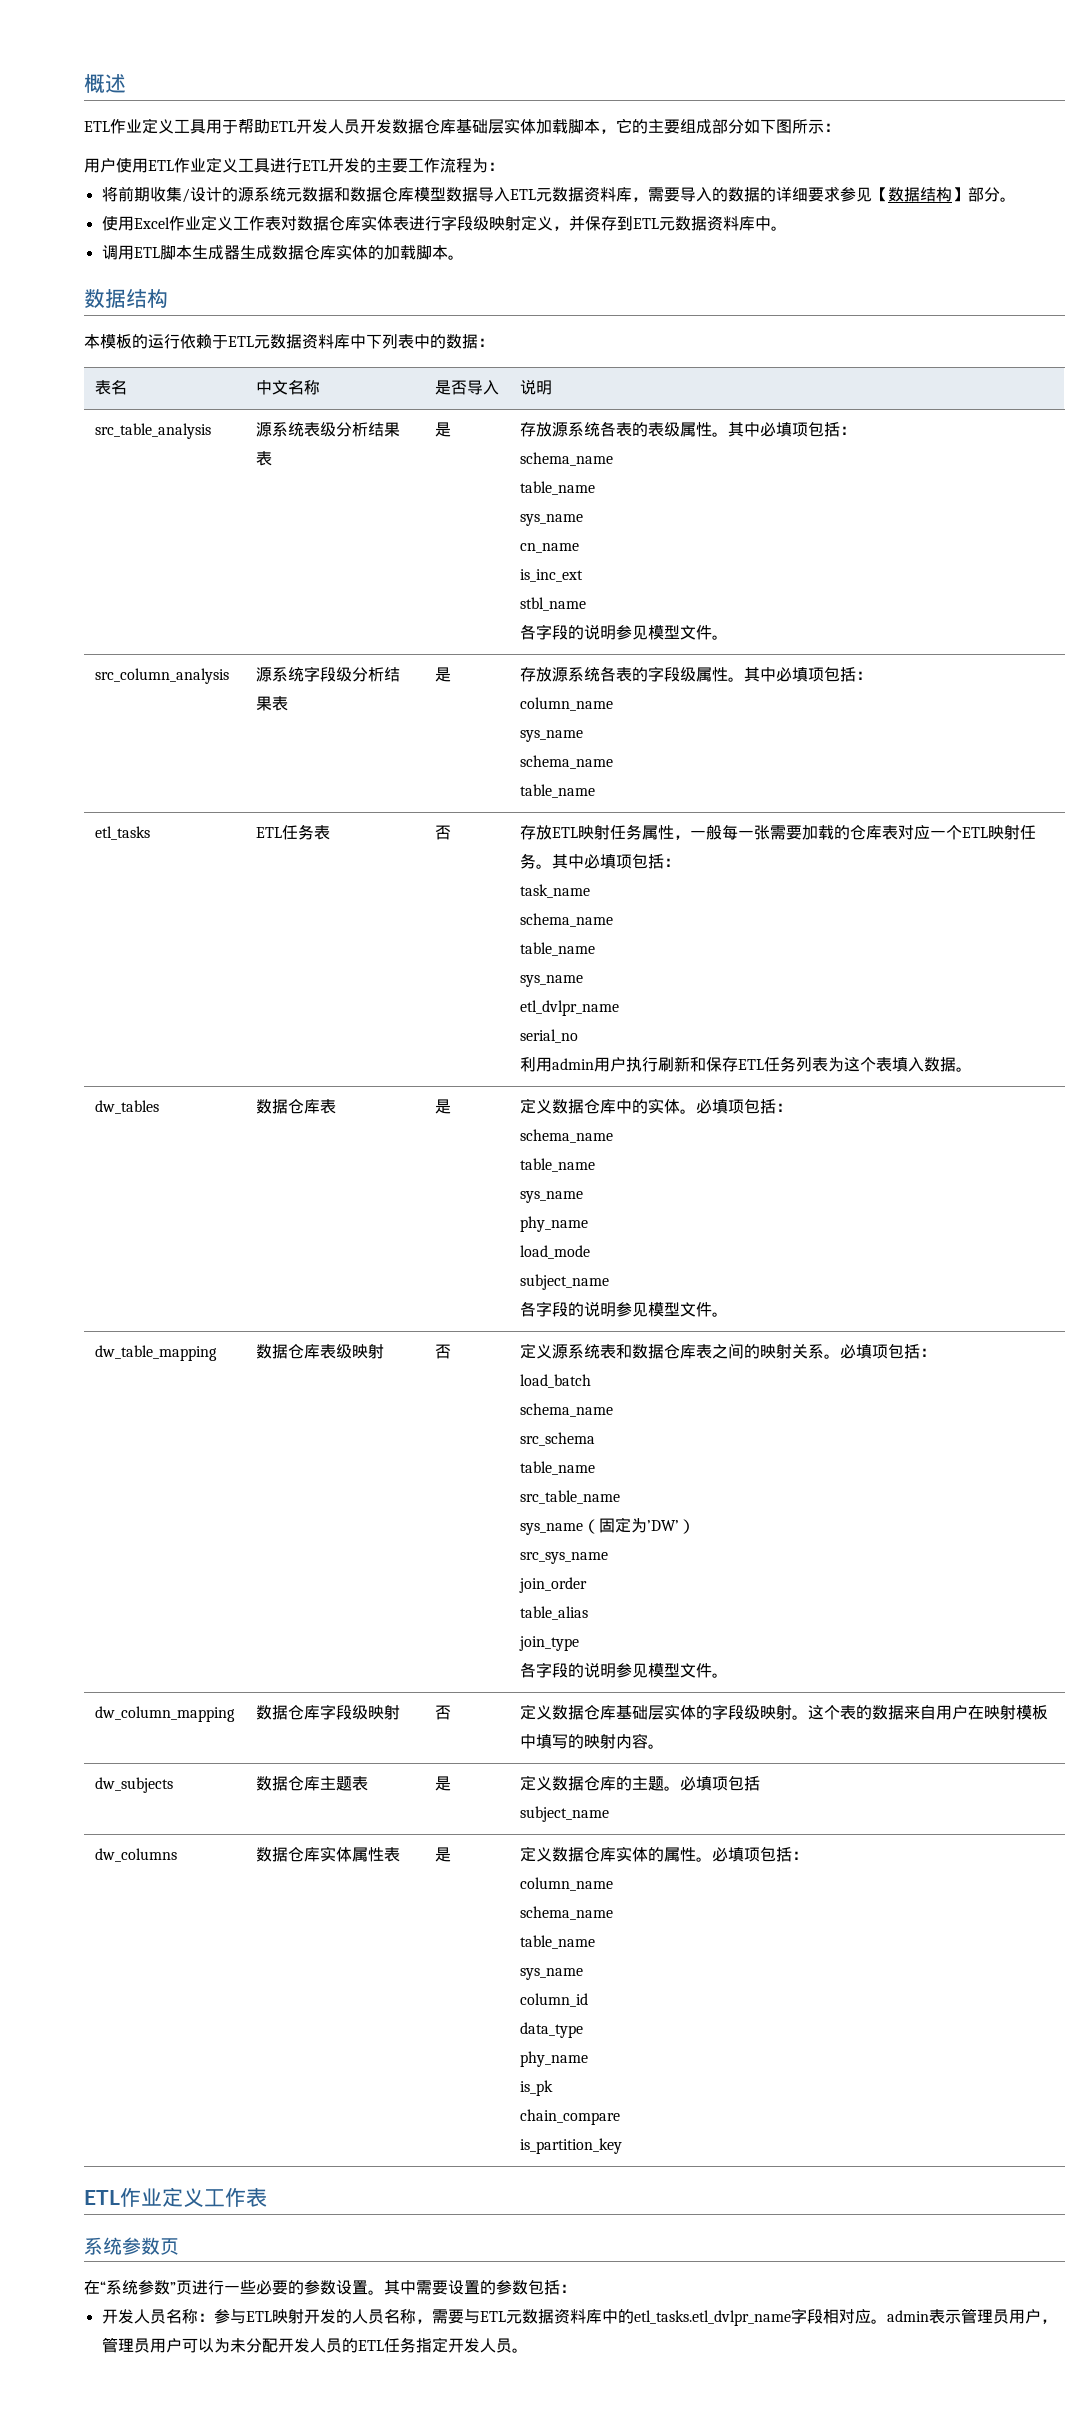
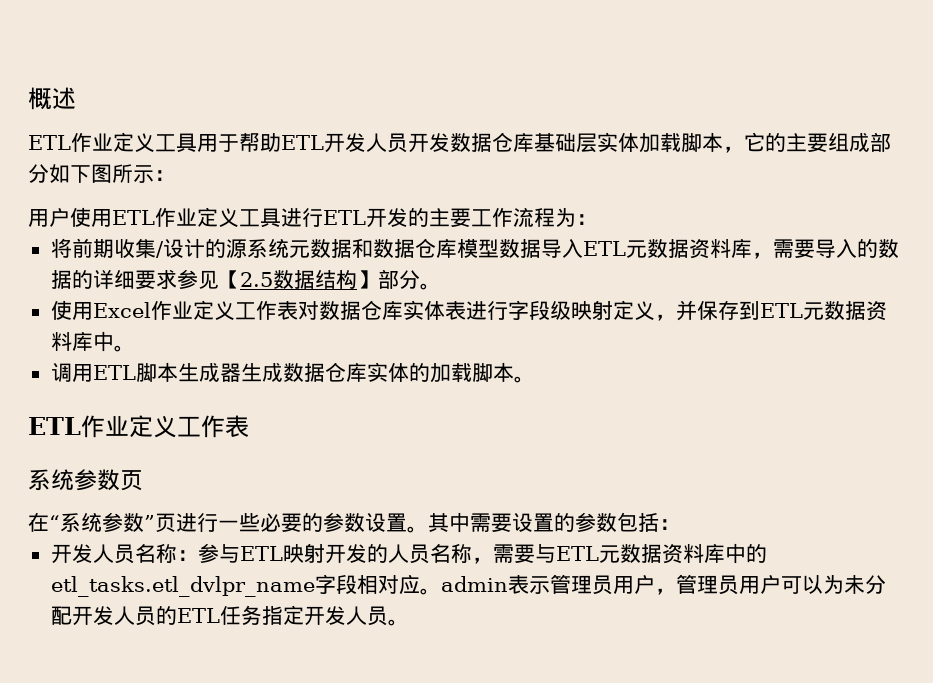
- 将前期收集/设计的源系统元数据和数据仓库模型数据导入ETL元数据资料库，需要导入的数据的详细要求参见【数据结构】部分。
+ 将前期收集/设计的源系统元数据和数据仓库模型数据导入ETL元数据资料库，需要导入的数据的详细要求参见【2.5数据结构】部分。
  调用ETL脚本生成器生成数据仓库实体的加载脚本。
- 数据结构
- 本模板的运行依赖于ETL元数据资料库中下列表中的数据：
- 表名 | 中文名称 | 是否导入 | 说明
- src_table_analysis | 源系统表级分析结果表 | 是 | 存放源系统各表的表级属性。其中必填项包括：
- schema_name
- table_name
- sys_name
- cn_name
- is_inc_ext
- stbl_name
- 各字段的说明参见模型文件。
- src_column_analysis | 源系统字段级分析结果表 | 是 | 存放源系统各表的字段级属性。其中必填项包括：
- column_name
- sys_name
- schema_name
- table_name
- etl_tasks | ETL任务表 | 否 | 存放ETL映射任务属性，一般每一张需要加载的仓库表对应一个ETL映射任务。其中必填项包括：
- task_name
- schema_name
- table_name
- sys_name
- etl_dvlpr_name
- serial_no
- 利用admin用户执行刷新和保存ETL任务列表为这个表填入数据。
- dw_tables | 数据仓库表 | 是 | 定义数据仓库中的实体。必填项包括：
- schema_name
- table_name
- sys_name
- phy_name
- load_mode
- subject_name
- 各字段的说明参见模型文件。
- dw_table_mapping | 数据仓库表级映射 | 否 | 定义源系统表和数据仓库表之间的映射关系。必填项包括：
- load_batch
- schema_name
- src_schema
- table_name
- src_table_name
- sys_name（固定为’DW’）
- src_sys_name
- join_order
- table_alias
- join_type
- 各字段的说明参见模型文件。
- dw_column_mapping | 数据仓库字段级映射 | 否 | 定义数据仓库基础层实体的字段级映射。这个表的数据来自用户在映射模板中填写的映射内容。
- dw_subjects | 数据仓库主题表 | 是 | 定义数据仓库的主题。必填项包括
- subject_name
- dw_columns | 数据仓库实体属性表 | 是 | 定义数据仓库实体的属性。必填项包括：
- column_name
- schema_name
- table_name
- sys_name
- column_id
- data_type
- phy_name
- is_pk
- chain_compare
- is_partition_key

